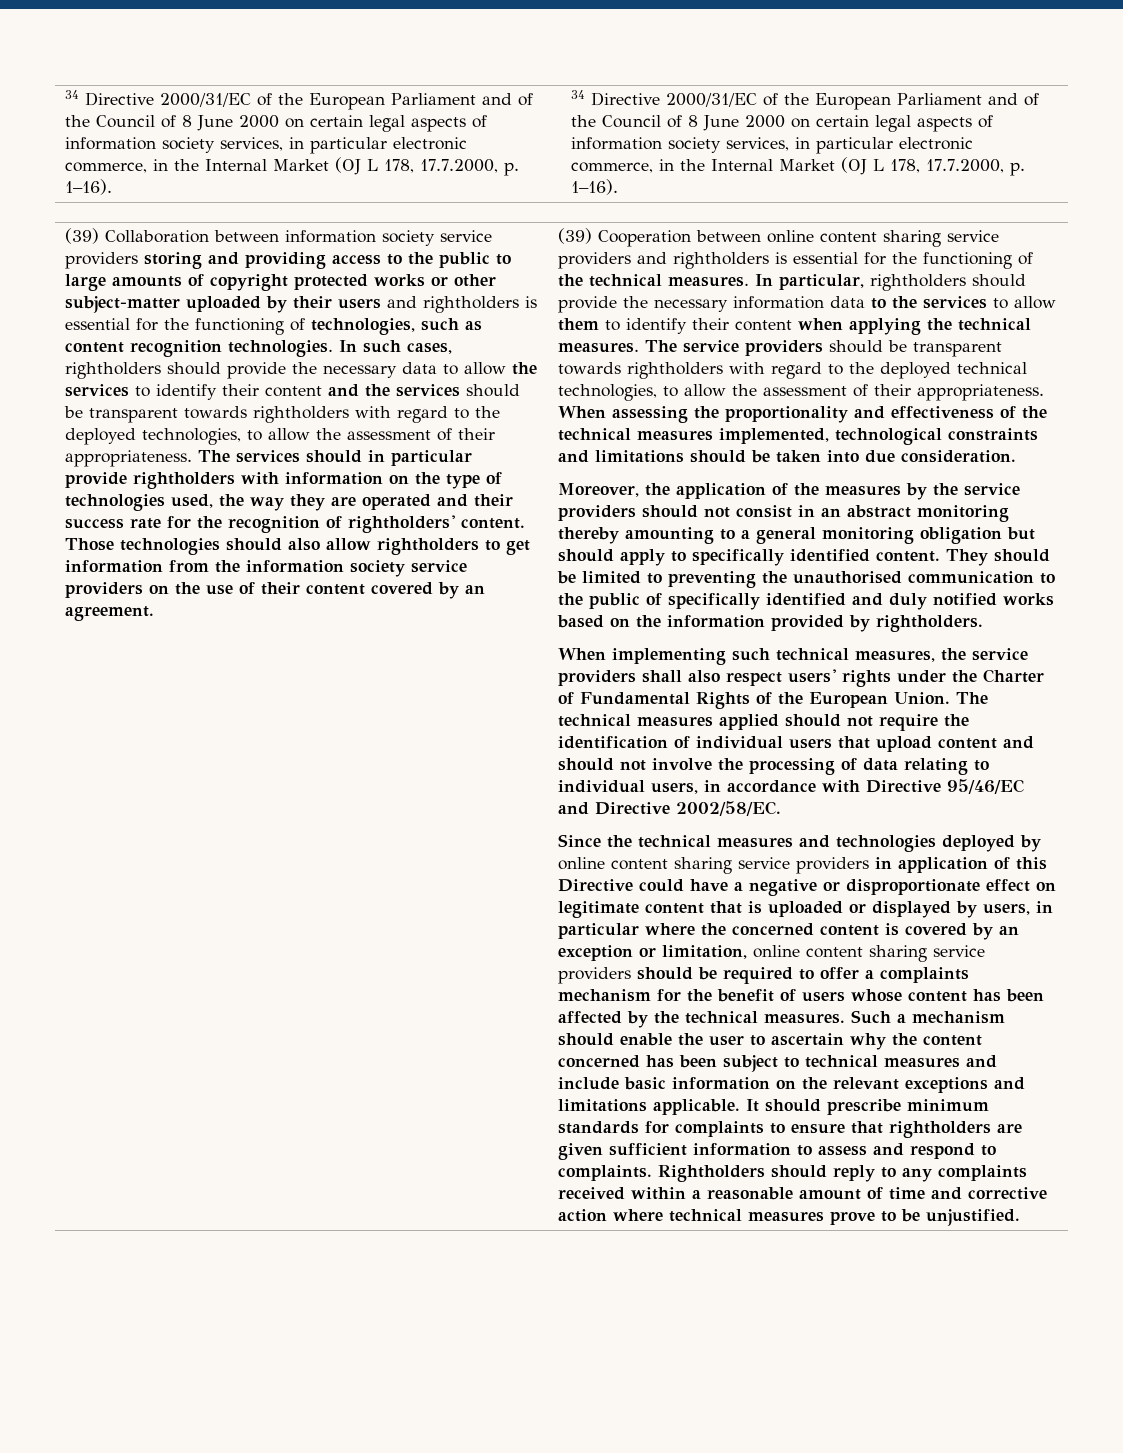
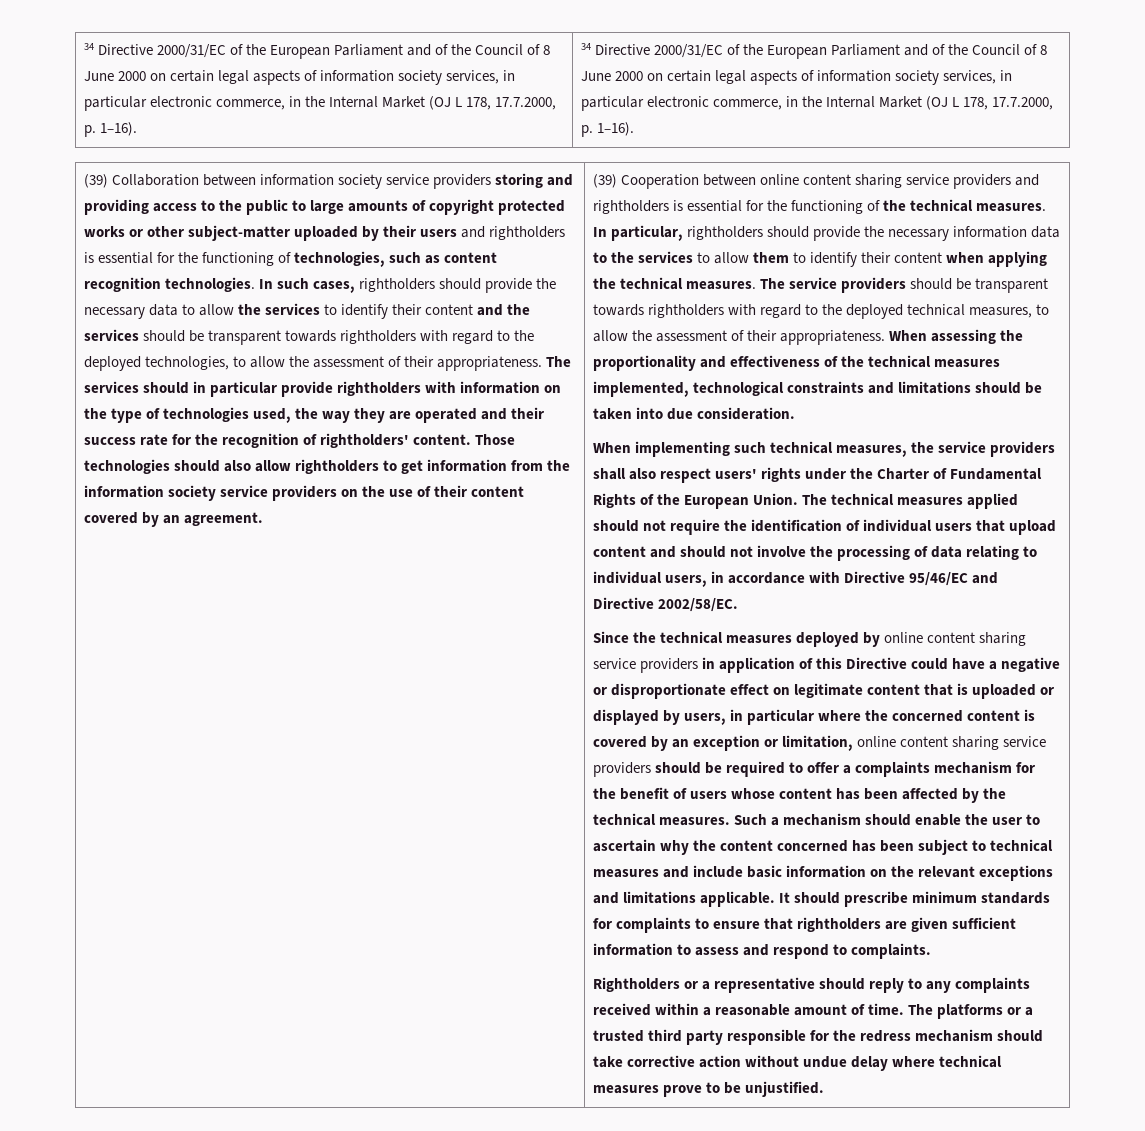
- The service providers should be transparent towards rightholders with regard to the deployed technical technologies, to allow the assessment of their appropriateness.
+ The service providers should be transparent towards rightholders with regard to the deployed technical measures, to allow the assessment of their appropriateness.
- Moreover, the application of the measures by the service providers should not consist in an abstract monitoring thereby amounting to a general monitoring obligation but should apply to specifically identified content. They should be limited to preventing the unauthorised communication to the public of specifically identified and duly notified works based on the information provided by rightholders.
- Since the technical measures and technologies deployed by online content sharing service providers in application of this Directive could have a negative or disproportionate effect on legitimate content that is uploaded or displayed by users, in particular where the concerned content is covered by an exception or limitation, online content sharing service providers should be required to offer a complaints mechanism for the benefit of users whose content has been affected by the technical measures.
+ Since the technical measures deployed by online content sharing service providers in application of this Directive could have a negative or disproportionate effect on legitimate content that is uploaded or displayed by users, in particular where the concerned content is covered by an exception or limitation, online content sharing service providers should be required to offer a complaints mechanism for the benefit of users whose content has been affected by the technical measures.
- It should prescribe minimum standards for complaints to ensure that rightholders are given sufficient information to assess and respond to complaints. Rightholders should reply to any complaints received within a reasonable amount of time and corrective action where technical measures prove to be unjustified.
+ It should prescribe minimum standards for complaints to ensure that rightholders are given sufficient information to assess and respond to complaints.
+ Rightholders or a representative should reply to any complaints received within a reasonable amount of time. The platforms or a trusted third party responsible for the redress mechanism should take corrective action without undue delay where technical measures prove to be unjustified.

